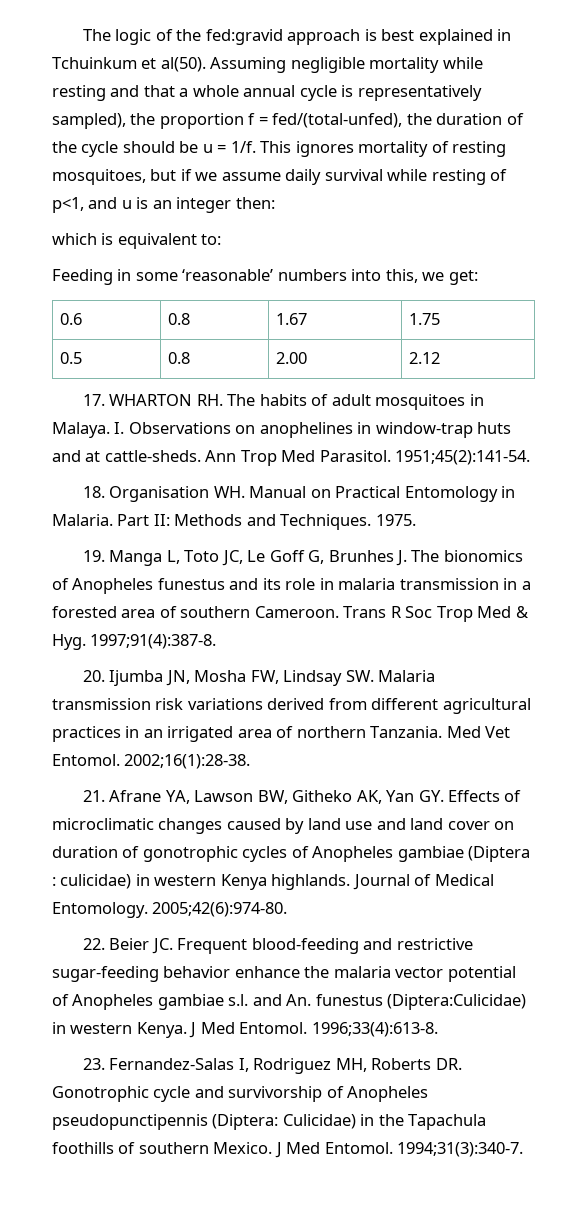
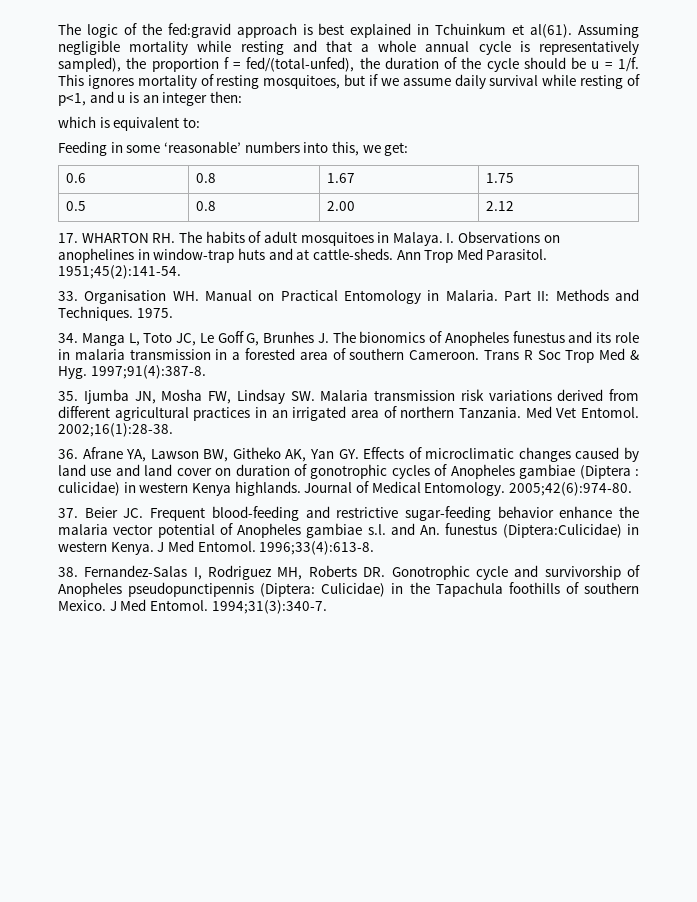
- The logic of the fed:gravid approach is best explained in Tchuinkum et al(50).
+ The logic of the fed:gravid approach is best explained in Tchuinkum et al(61).
- 18. Organisation WH. Manual on Practical Entomology in Malaria.
+ 33. Organisation WH. Manual on Practical Entomology in Malaria.
- 19. Manga L, Toto JC, Le Goff G, Brunhes J. The bionomics of Anopheles funestus and its role in malaria transmission in a forested area of southern Cameroon.
+ 34. Manga L, Toto JC, Le Goff G, Brunhes J. The bionomics of Anopheles funestus and its role in malaria transmission in a forested area of southern Cameroon.
- 20. Ijumba JN, Mosha FW, Lindsay SW. Malaria transmission risk variations derived from different agricultural practices in an irrigated area of northern Tanzania.
+ 35. Ijumba JN, Mosha FW, Lindsay SW. Malaria transmission risk variations derived from different agricultural practices in an irrigated area of northern Tanzania.
- 21. Afrane YA, Lawson BW, Githeko AK, Yan GY. Effects of microclimatic changes caused by land use and land cover on duration of gonotrophic cycles of Anopheles gambiae (Diptera : culicidae) in western Kenya highlands.
+ 36. Afrane YA, Lawson BW, Githeko AK, Yan GY. Effects of microclimatic changes caused by land use and land cover on duration of gonotrophic cycles of Anopheles gambiae (Diptera : culicidae) in western Kenya highlands.
- 22. Beier JC. Frequent blood-feeding and restrictive sugar-feeding behavior enhance the malaria vector potential of Anopheles gambiae s.l. and An. funestus (Diptera:Culicidae) in western Kenya.
+ 37. Beier JC. Frequent blood-feeding and restrictive sugar-feeding behavior enhance the malaria vector potential of Anopheles gambiae s.l. and An. funestus (Diptera:Culicidae) in western Kenya.
- 23. Fernandez-Salas I, Rodriguez MH, Roberts DR. Gonotrophic cycle and survivorship of Anopheles pseudopunctipennis (Diptera: Culicidae) in the Tapachula foothills of southern Mexico.
+ 38. Fernandez-Salas I, Rodriguez MH, Roberts DR. Gonotrophic cycle and survivorship of Anopheles pseudopunctipennis (Diptera: Culicidae) in the Tapachula foothills of southern Mexico.

